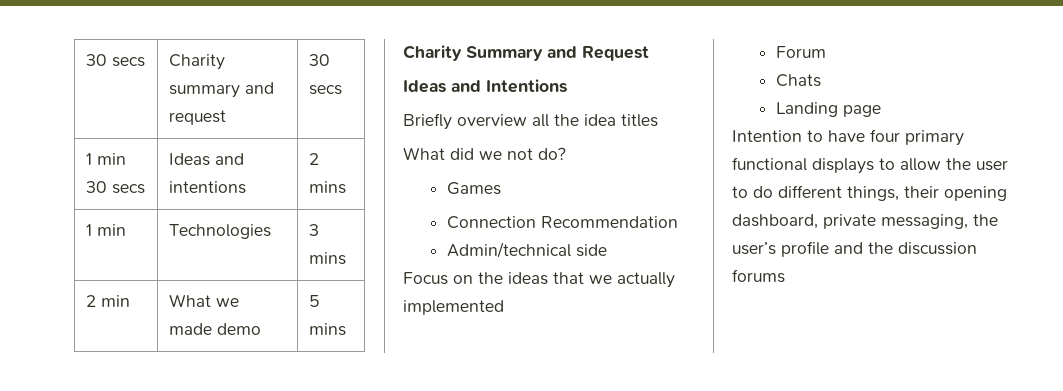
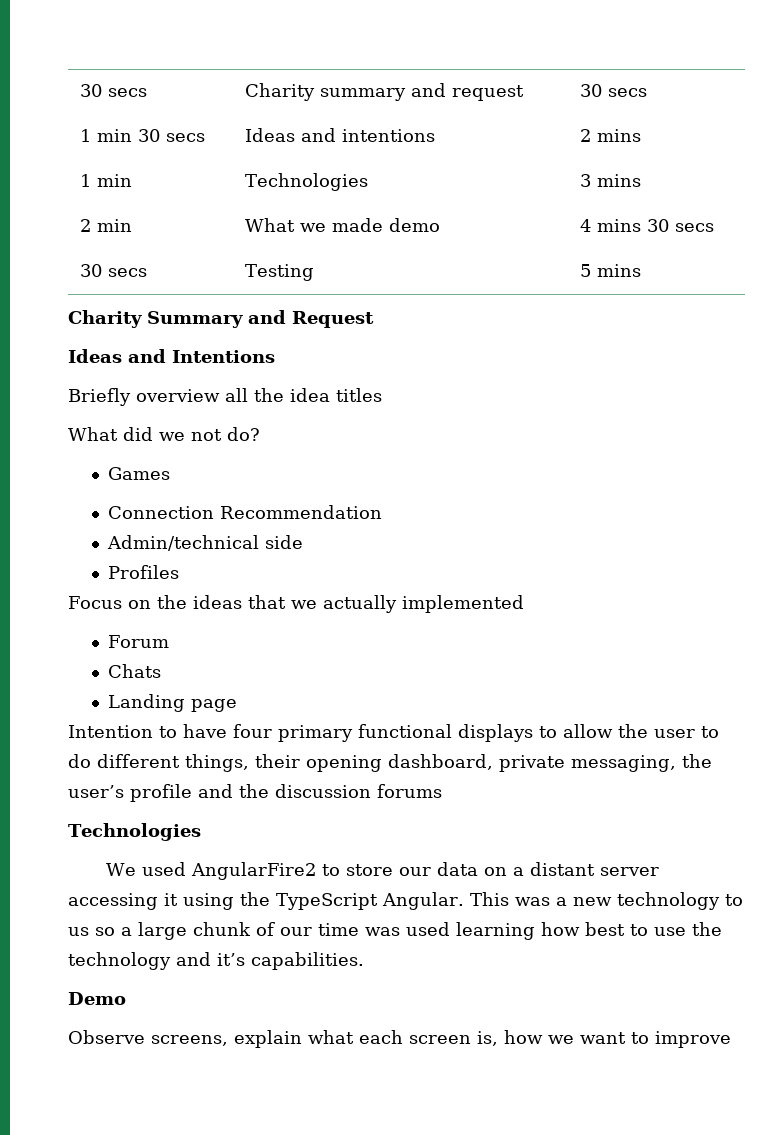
- 2 min | What we made demo | 5 mins
+ 2 min | What we made demo | 4 mins 30 secs
+ 30 secs | Testing | 5 mins
+ Profiles
  Intention to have four primary functional displays to allow the user to do different things, their opening dashboard, private messaging, the user’s profile and the discussion forums
+ Technologies
+ We used AngularFire2 to store our data on a distant server accessing it using the TypeScript Angular. This was a new technology to us so a large chunk of our time was used learning how best to use the technology and it’s capabilities.
+ Demo
+ Observe screens, explain what each screen is, how we want to improve

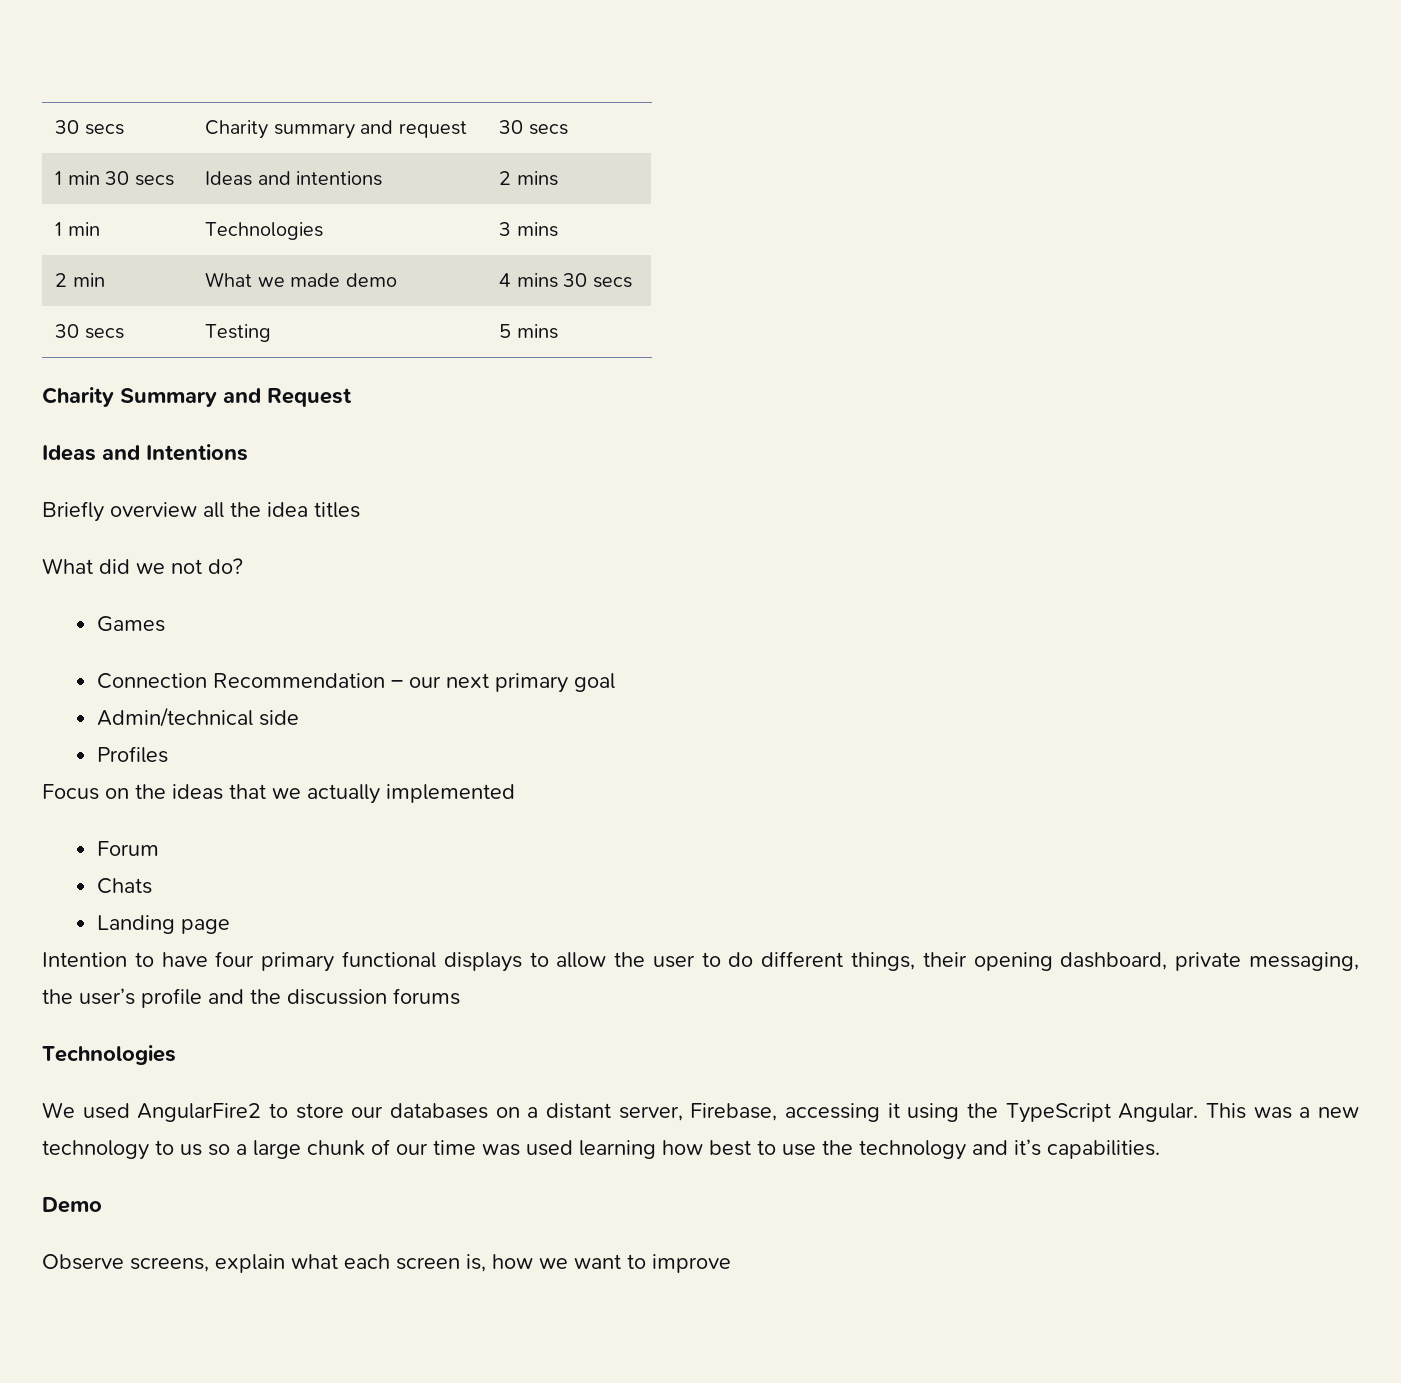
- Connection Recommendation
+ Connection Recommendation – our next primary goal
- We used AngularFire2 to store our data on a distant server accessing it using the TypeScript Angular.
+ We used AngularFire2 to store our databases on a distant server, Firebase, accessing it using the TypeScript Angular.

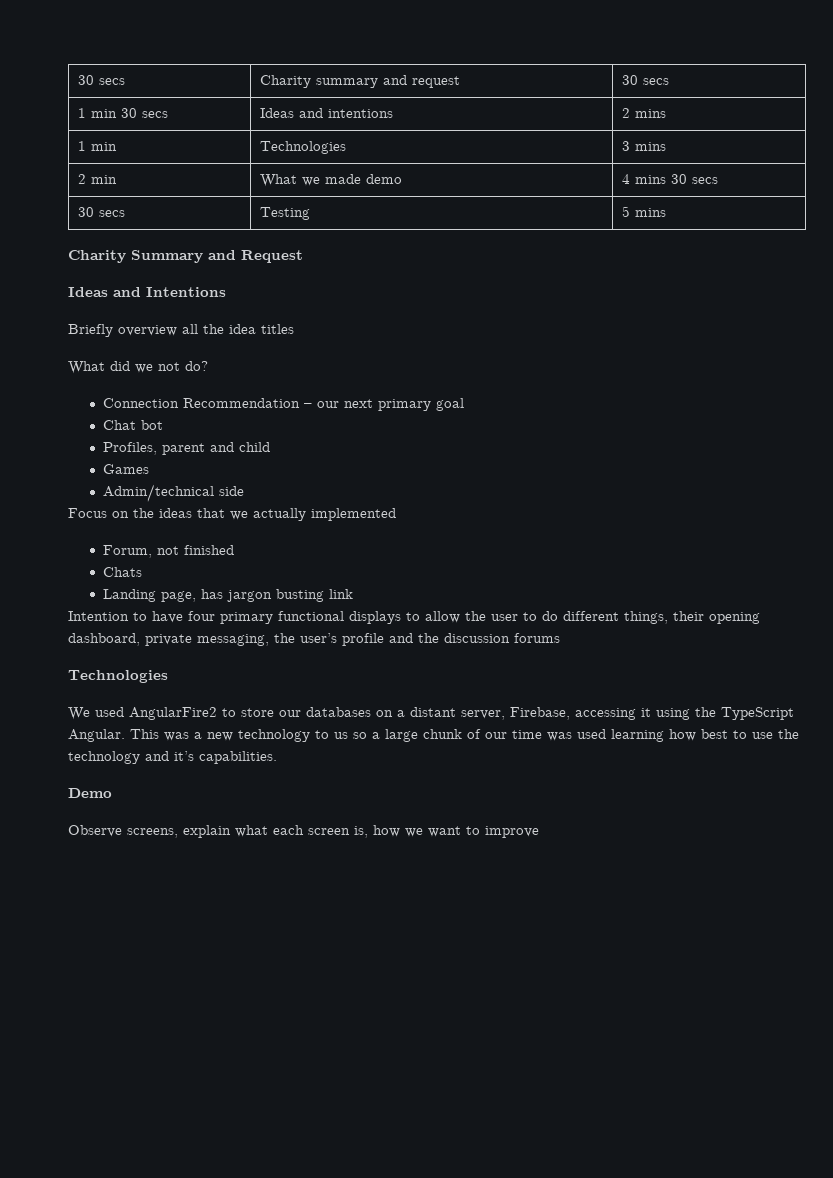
- Games
+ Chat bot
+ Profiles, parent and child
+ Games
- Profiles
- Forum
+ Forum, not finished
- Landing page
+ Landing page, has jargon busting link

